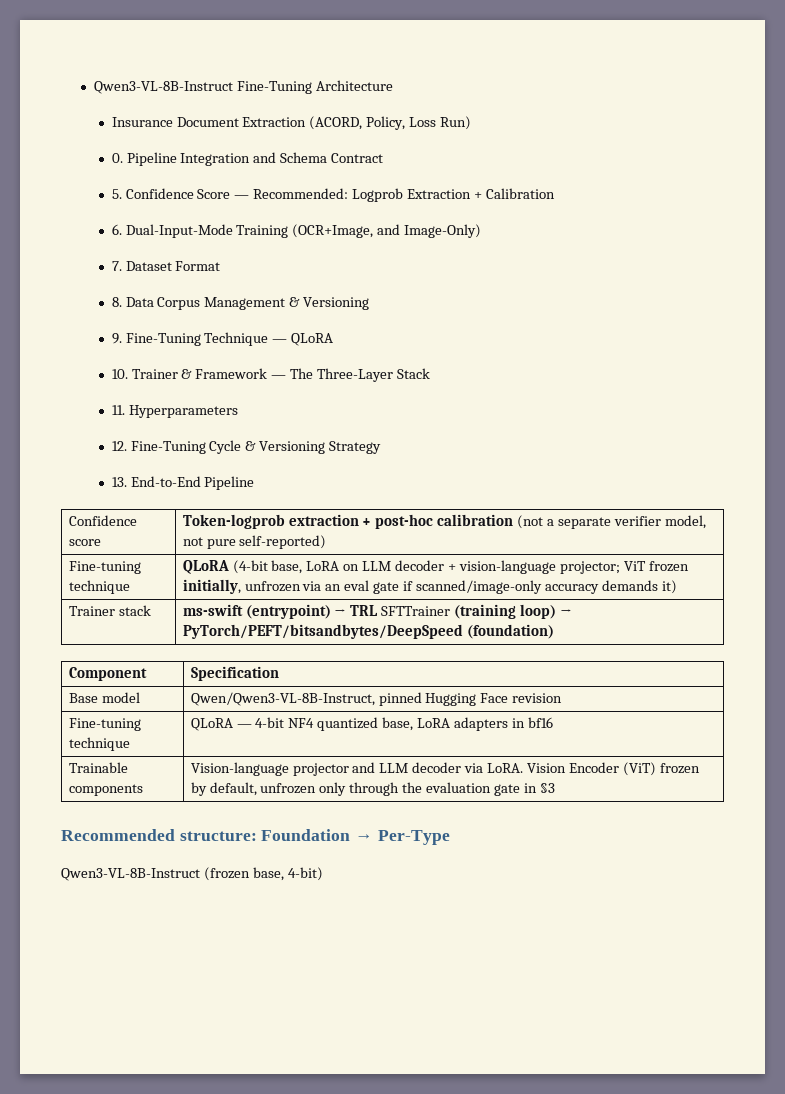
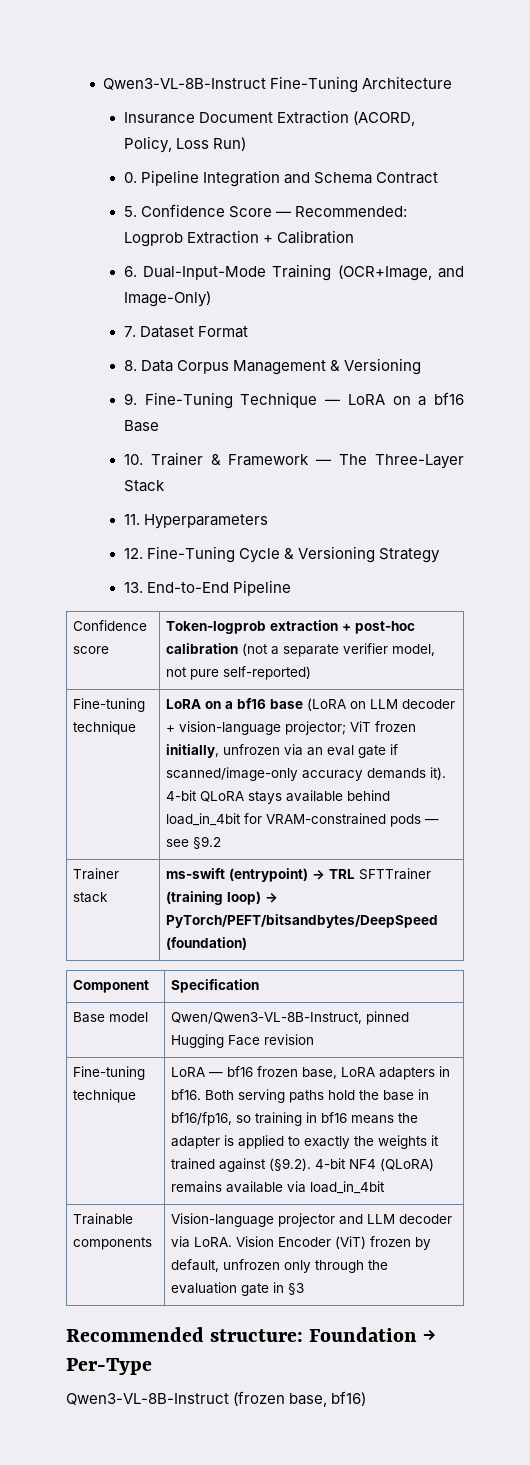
- 9. Fine-Tuning Technique — QLoRA
+ 9. Fine-Tuning Technique — LoRA on a bf16 Base
- Fine-tuning technique | QLoRA (4-bit base, LoRA on LLM decoder + vision-language projector; ViT frozen initially, unfrozen via an eval gate if scanned/image-only accuracy demands it)
+ Fine-tuning technique | LoRA on a bf16 base (LoRA on LLM decoder + vision-language projector; ViT frozen initially, unfrozen via an eval gate if scanned/image-only accuracy demands it). 4-bit QLoRA stays available behind load_in_4bit for VRAM-constrained pods — see §9.2
- QLoRA — 4-bit NF4 quantized base, LoRA adapters in bf16
+ LoRA — bf16 frozen base, LoRA adapters in bf16. Both serving paths hold the base in bf16/fp16, so training in bf16 means the adapter is applied to exactly the weights it trained against (§9.2). 4-bit NF4 (QLoRA) remains available via load_in_4bit
- Qwen3-VL-8B-Instruct (frozen base, 4-bit)
+ Qwen3-VL-8B-Instruct (frozen base, bf16)

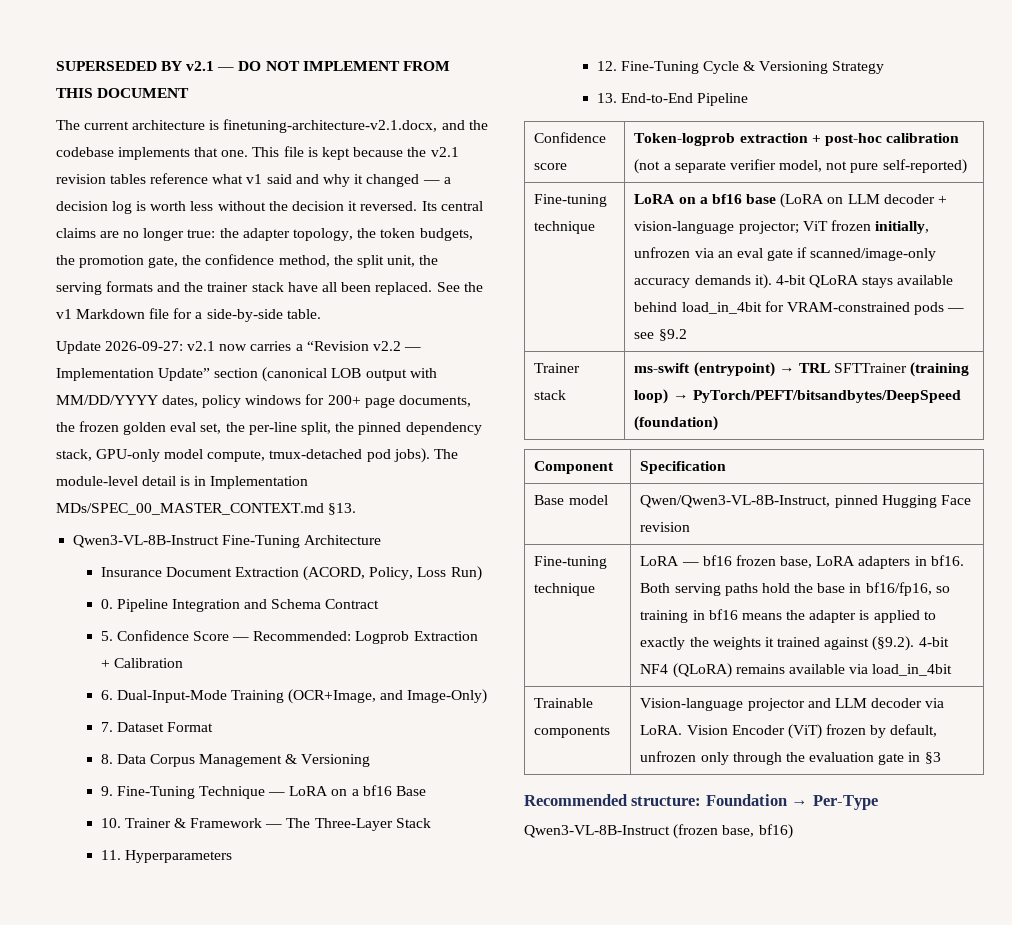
+ SUPERSEDED BY v2.1 — DO NOT IMPLEMENT FROM THIS DOCUMENT
+ The current architecture is finetuning-architecture-v2.1.docx, and the codebase implements that one. This file is kept because the v2.1 revision tables reference what v1 said and why it changed — a decision log is worth less without the decision it reversed. Its central claims are no longer true: the adapter topology, the token budgets, the promotion gate, the confidence method, the split unit, the serving formats and the trainer stack have all been replaced. See the v1 Markdown file for a side-by-side table.
+ Update 2026-09-27: v2.1 now carries a “Revision v2.2 — Implementation Update” section (canonical LOB output with MM/DD/YYYY dates, policy windows for 200+ page documents, the frozen golden eval set, the per-line split, the pinned dependency stack, GPU-only model compute, tmux-detached pod jobs). The module-level detail is in Implementation MDs/SPEC_00_MASTER_CONTEXT.md §13.

